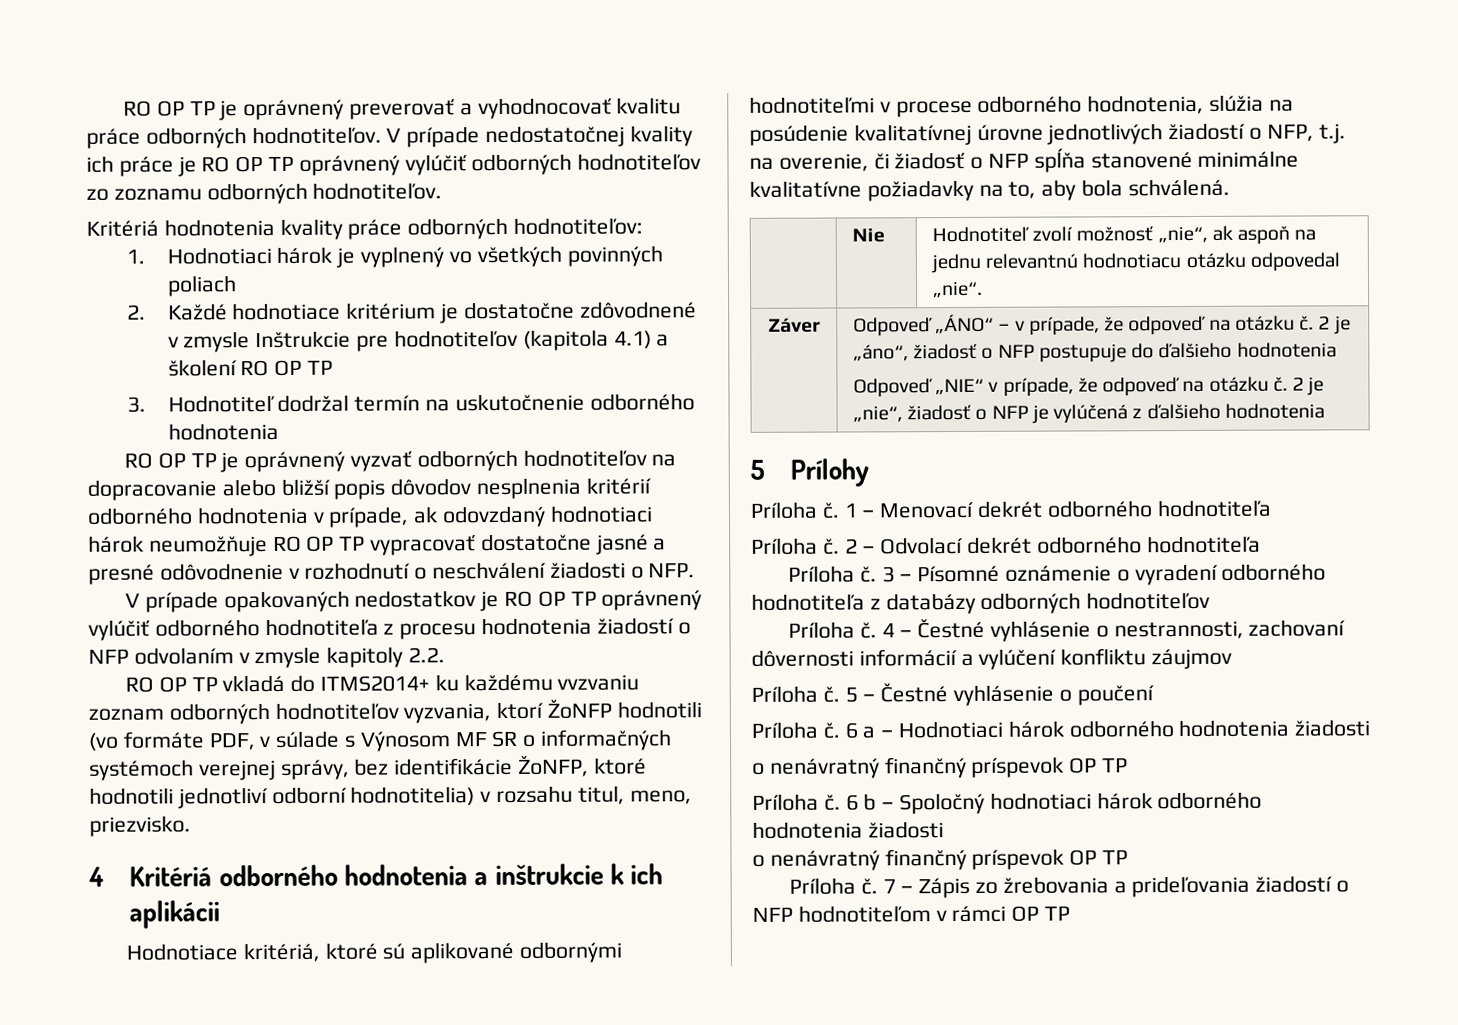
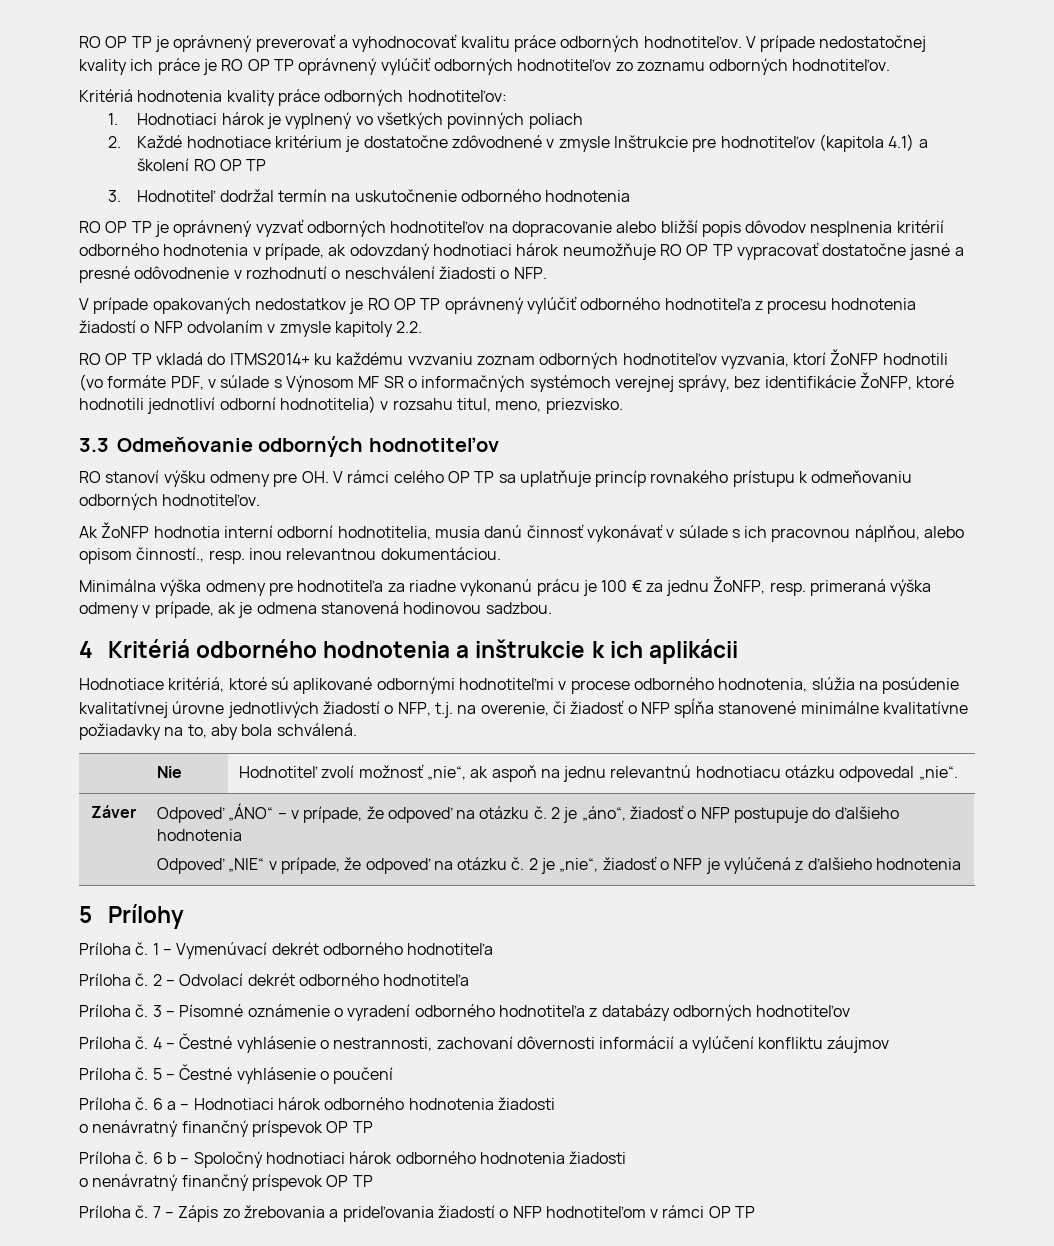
+ 3.3 Odmeňovanie odborných hodnotiteľov
+ RO stanoví výšku odmeny pre OH. V rámci celého OP TP sa uplatňuje princíp rovnakého prístupu k odmeňovaniu odborných hodnotiteľov.
+ Ak ŽoNFP hodnotia interní odborní hodnotitelia, musia danú činnosť vykonávať v súlade s ich pracovnou náplňou, alebo opisom činností., resp. inou relevantnou dokumentáciou.
+ Minimálna výška odmeny pre hodnotiteľa za riadne vykonanú prácu je 100 € za jednu ŽoNFP, resp. primeraná výška odmeny v prípade, ak je odmena stanovená hodinovou sadzbou.
- 1 – Menovací dekrét odborného hodnotiteľa
+ 1 – Vymenúvací dekrét odborného hodnotiteľa

